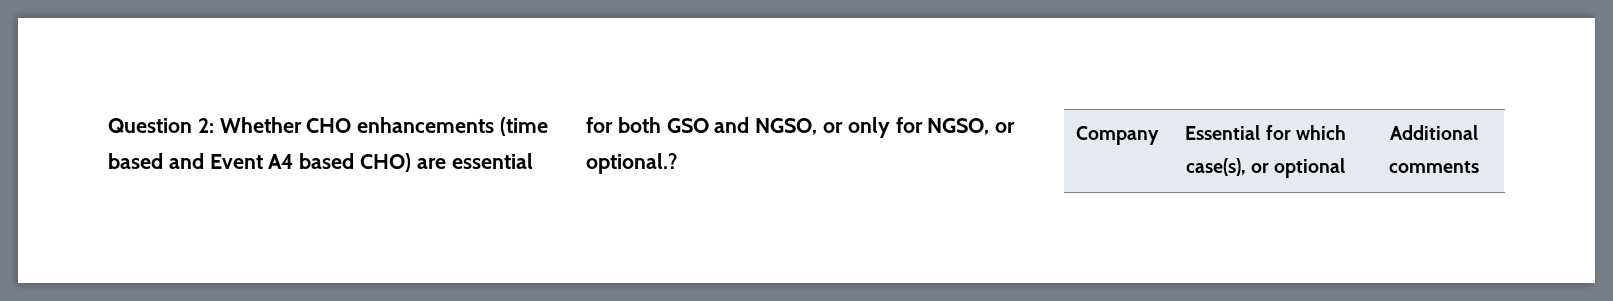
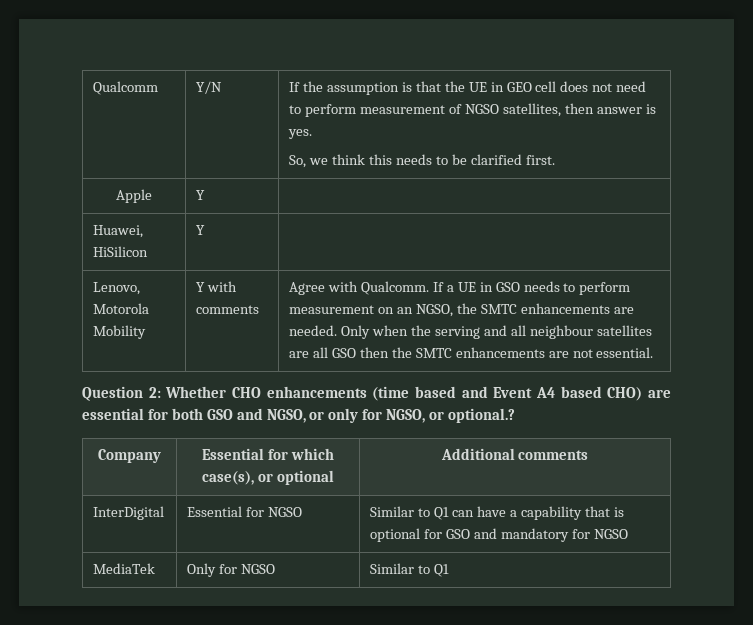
+ Qualcomm | Y/N | If the assumption is that the UE in GEO cell does not need to perform measurement of NGSO satellites, then answer is yes.
+ So, we think this needs to be clarified first.
+ Apple | Y |
+ Huawei, HiSilicon | Y |
+ Lenovo, Motorola Mobility | Y with comments | Agree with Qualcomm. If a UE in GSO needs to perform measurement on an NGSO, the SMTC enhancements are needed. Only when the serving and all neighbour satellites are all GSO then the SMTC enhancements are not essential.
+ InterDigital | Essential for NGSO | Similar to Q1 can have a capability that is optional for GSO and mandatory for NGSO
+ MediaTek | Only for NGSO | Similar to Q1

